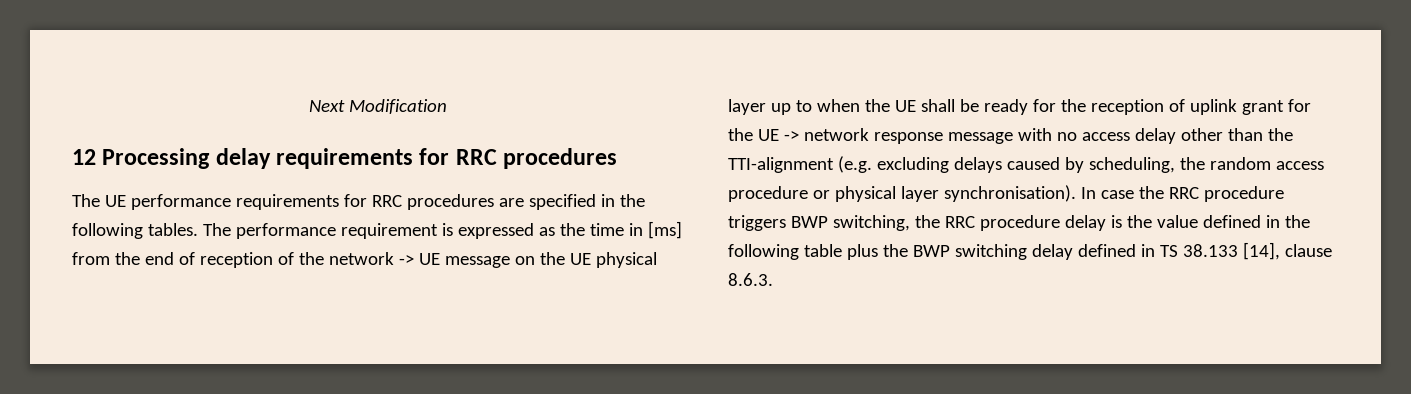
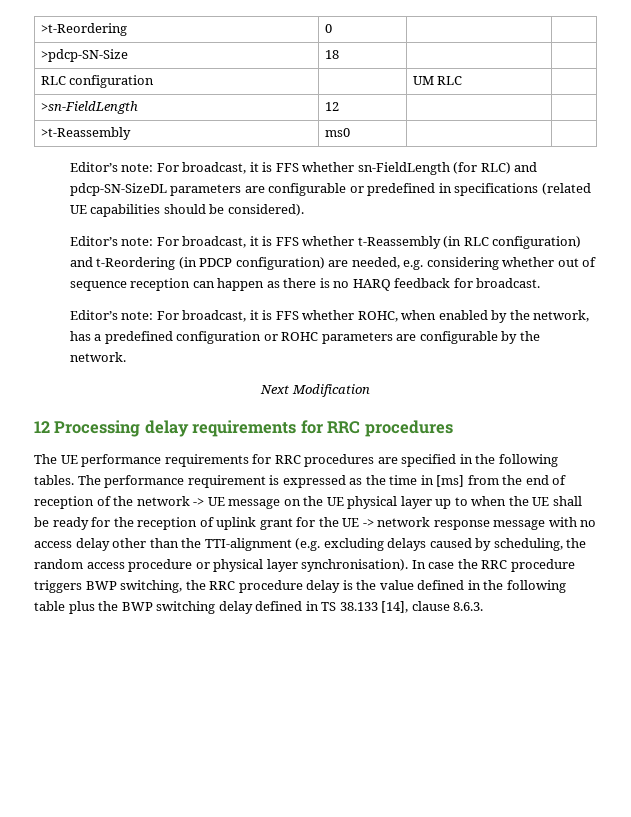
+ >t-Reordering | 0 | |
+ >pdcp-SN-Size | 18 | |
+ RLC configuration | | UM RLC |
+ >sn-FieldLength | 12 | |
+ >t-Reassembly | ms0 | |
+ Editor’s note: For broadcast, it is FFS whether sn-FieldLength (for RLC) and pdcp-SN-SizeDL parameters are configurable or predefined in specifications (related UE capabilities should be considered).
+ Editor’s note: For broadcast, it is FFS whether t-Reassembly (in RLC configuration) and t-Reordering (in PDCP configuration) are needed, e.g. considering whether out of sequence reception can happen as there is no HARQ feedback for broadcast.
+ Editor’s note: For broadcast, it is FFS whether ROHC, when enabled by the network, has a predefined configuration or ROHC parameters are configurable by the network.

